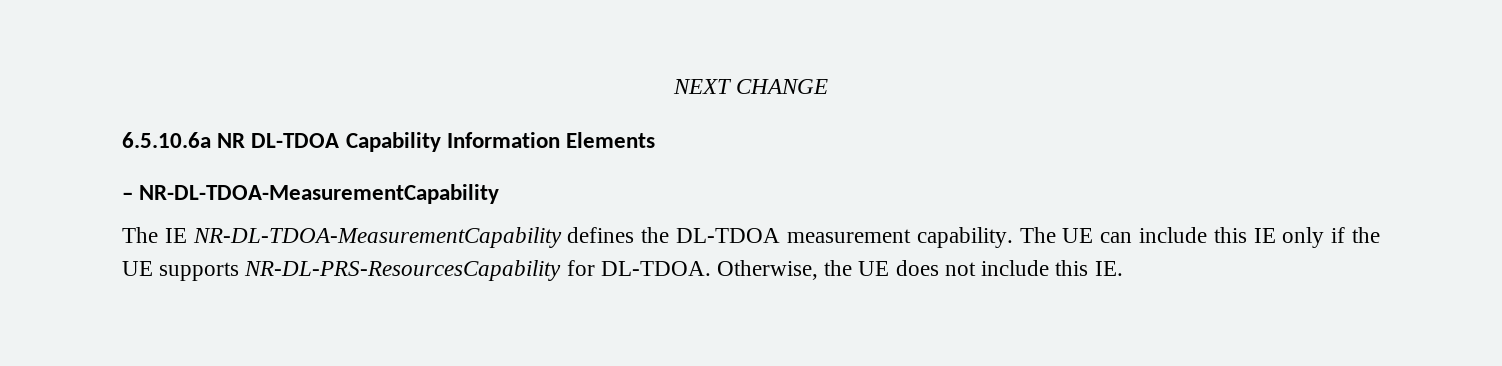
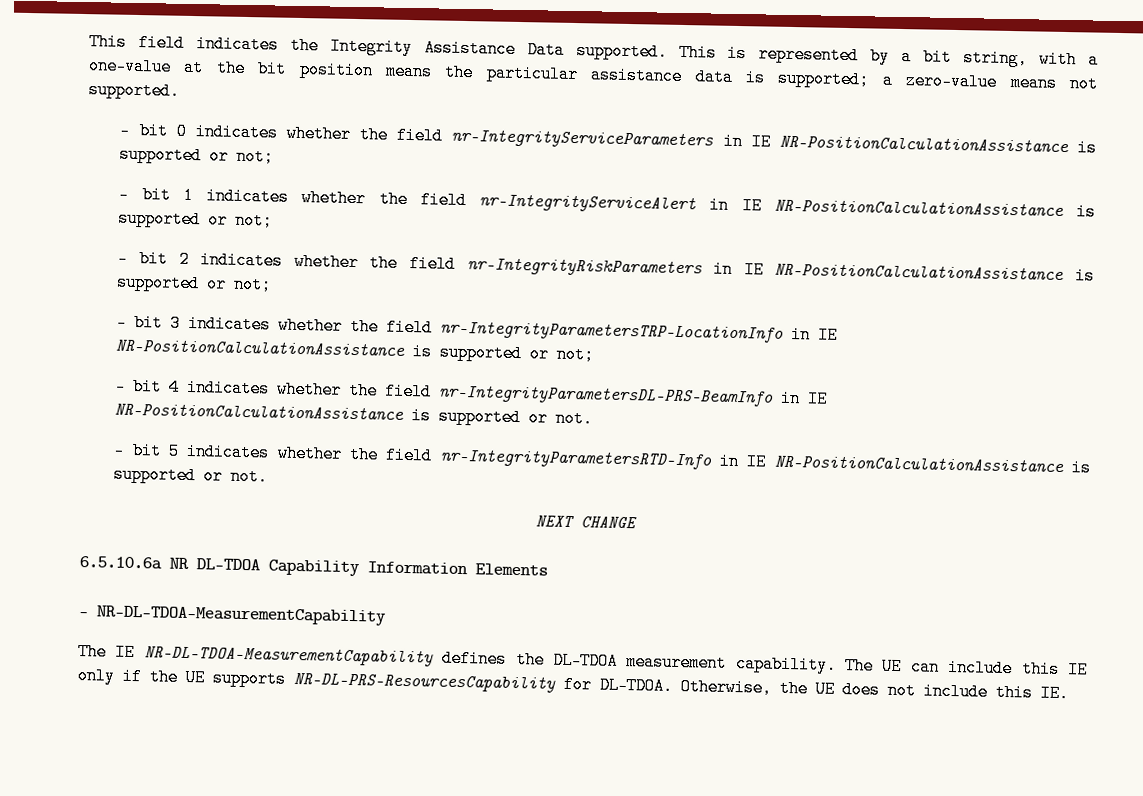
+ This field indicates the Integrity Assistance Data supported. This is represented by a bit string, with a one-value at the bit position means the particular assistance data is supported; a zero-value means not supported.
+ - bit 0 indicates whether the field nr-IntegrityServiceParameters in IE NR-PositionCalculationAssistance is supported or not;
+ - bit 1 indicates whether the field nr-IntegrityServiceAlert in IE NR-PositionCalculationAssistance is supported or not;
+ - bit 2 indicates whether the field nr-IntegrityRiskParameters in IE NR-PositionCalculationAssistance is supported or not;
+ - bit 3 indicates whether the field nr-IntegrityParametersTRP-LocationInfo in IE NR-PositionCalculationAssistance is supported or not;
+ - bit 4 indicates whether the field nr-IntegrityParametersDL-PRS-BeamInfo in IE NR-PositionCalculationAssistance is supported or not.
+ - bit 5 indicates whether the field nr-IntegrityParametersRTD-Info in IE NR-PositionCalculationAssistance is supported or not.

